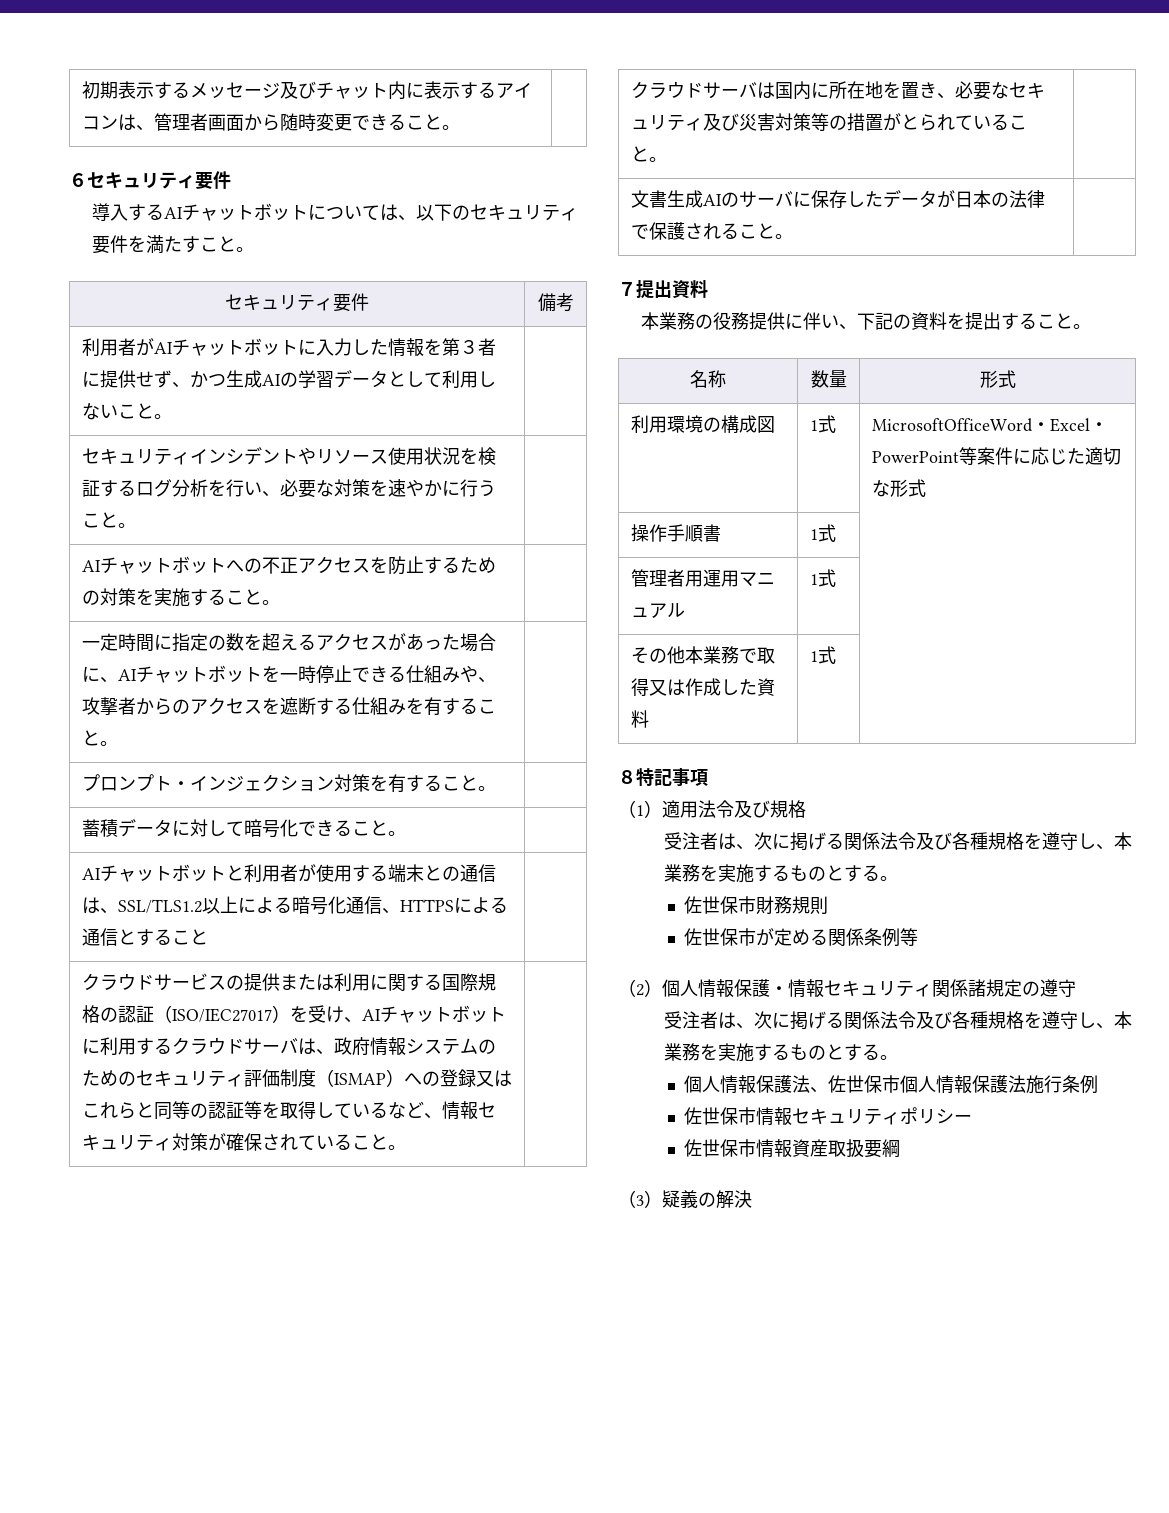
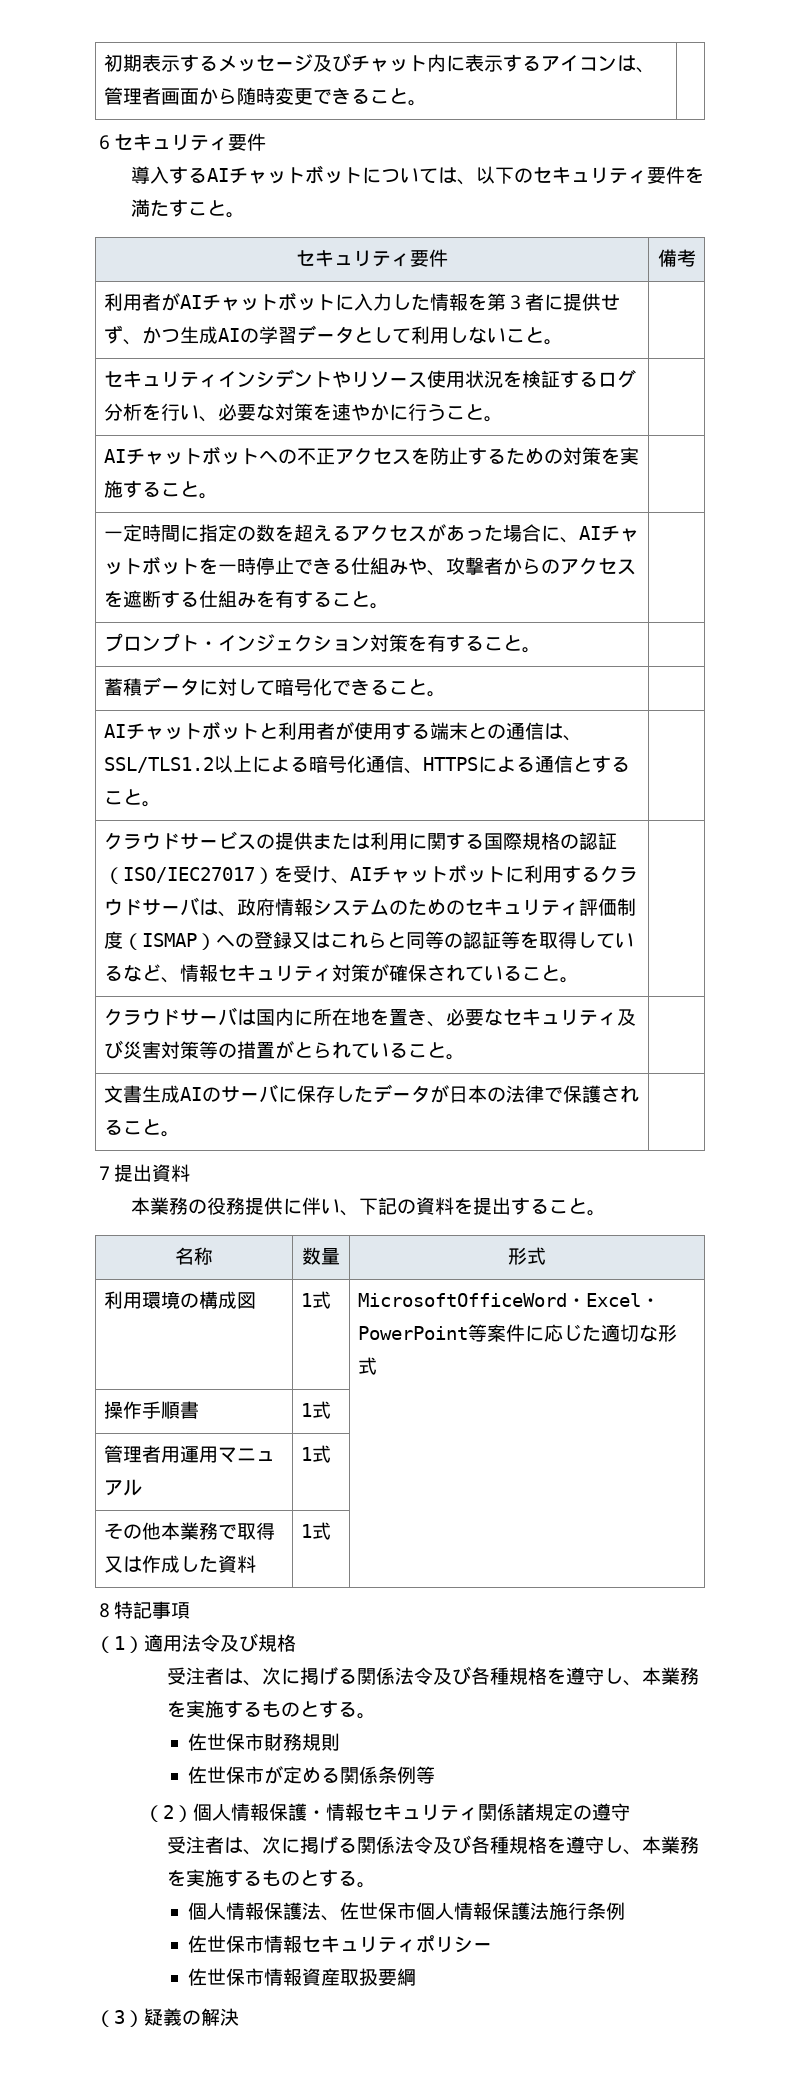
- AIチャットボットと利用者が使用する端末との通信は、SSL/TLS1.2以上による暗号化通信、HTTPSによる通信とすること |
+ AIチャットボットと利用者が使用する端末との通信は、SSL/TLS1.2以上による暗号化通信、HTTPSによる通信とすること。 |

